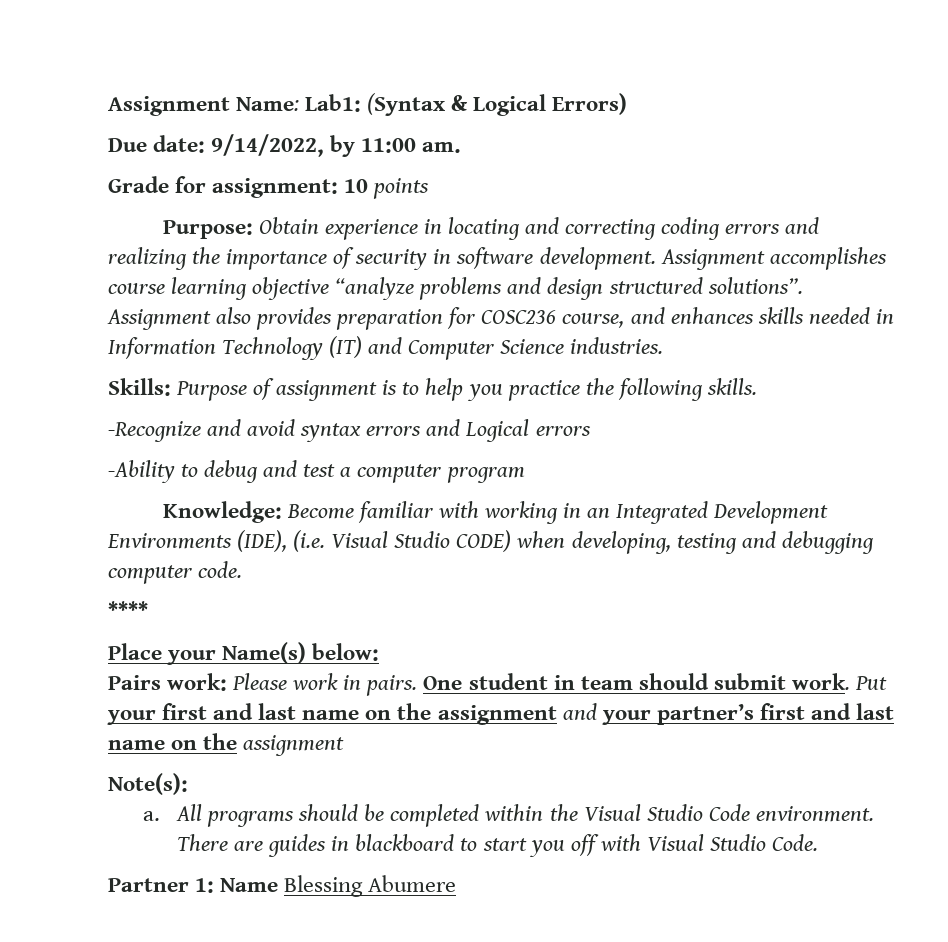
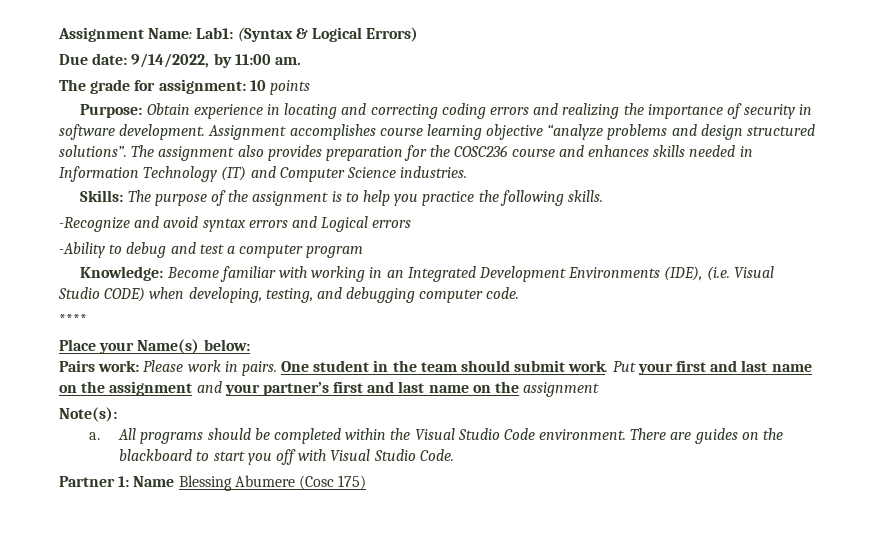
- Grade for assignment: 10 points
+ The grade for assignment: 10 points
- Assignment also provides preparation for COSC236 course, and enhances skills needed in Information Technology (IT) and Computer Science industries.
+ The assignment also provides preparation for the COSC236 course and enhances skills needed in Information Technology (IT) and Computer Science industries.
- Skills: Purpose of assignment is to help you practice the following skills.
+ Skills: The purpose of the assignment is to help you practice the following skills.
- Knowledge: Become familiar with working in an Integrated Development Environments (IDE), (i.e. Visual Studio CODE) when developing, testing and debugging computer code.
+ Knowledge: Become familiar with working in an Integrated Development Environments (IDE), (i.e. Visual Studio CODE) when developing, testing, and debugging computer code.
- One student in team should submit work.
+ One student in the team should submit work.
- There are guides in blackboard to start you off with Visual Studio Code.
+ There are guides on the blackboard to start you off with Visual Studio Code.
- Partner 1: Name Blessing Abumere
+ Partner 1: Name Blessing Abumere (Cosc 175)

